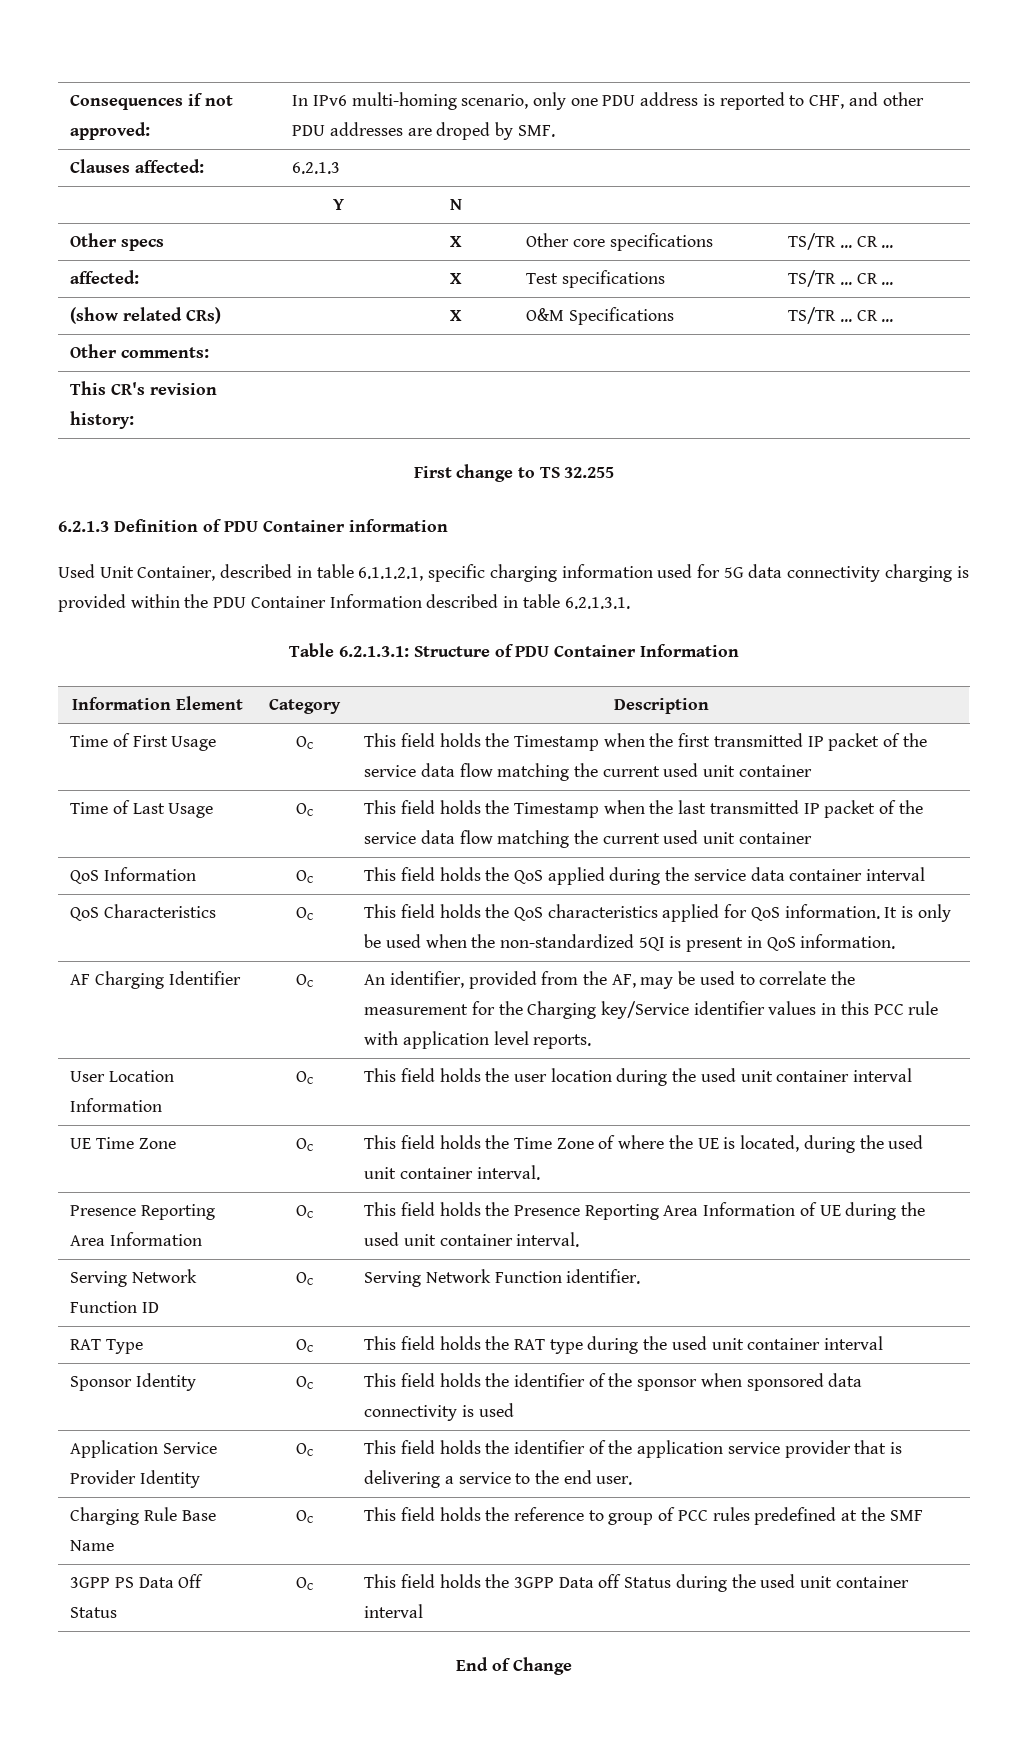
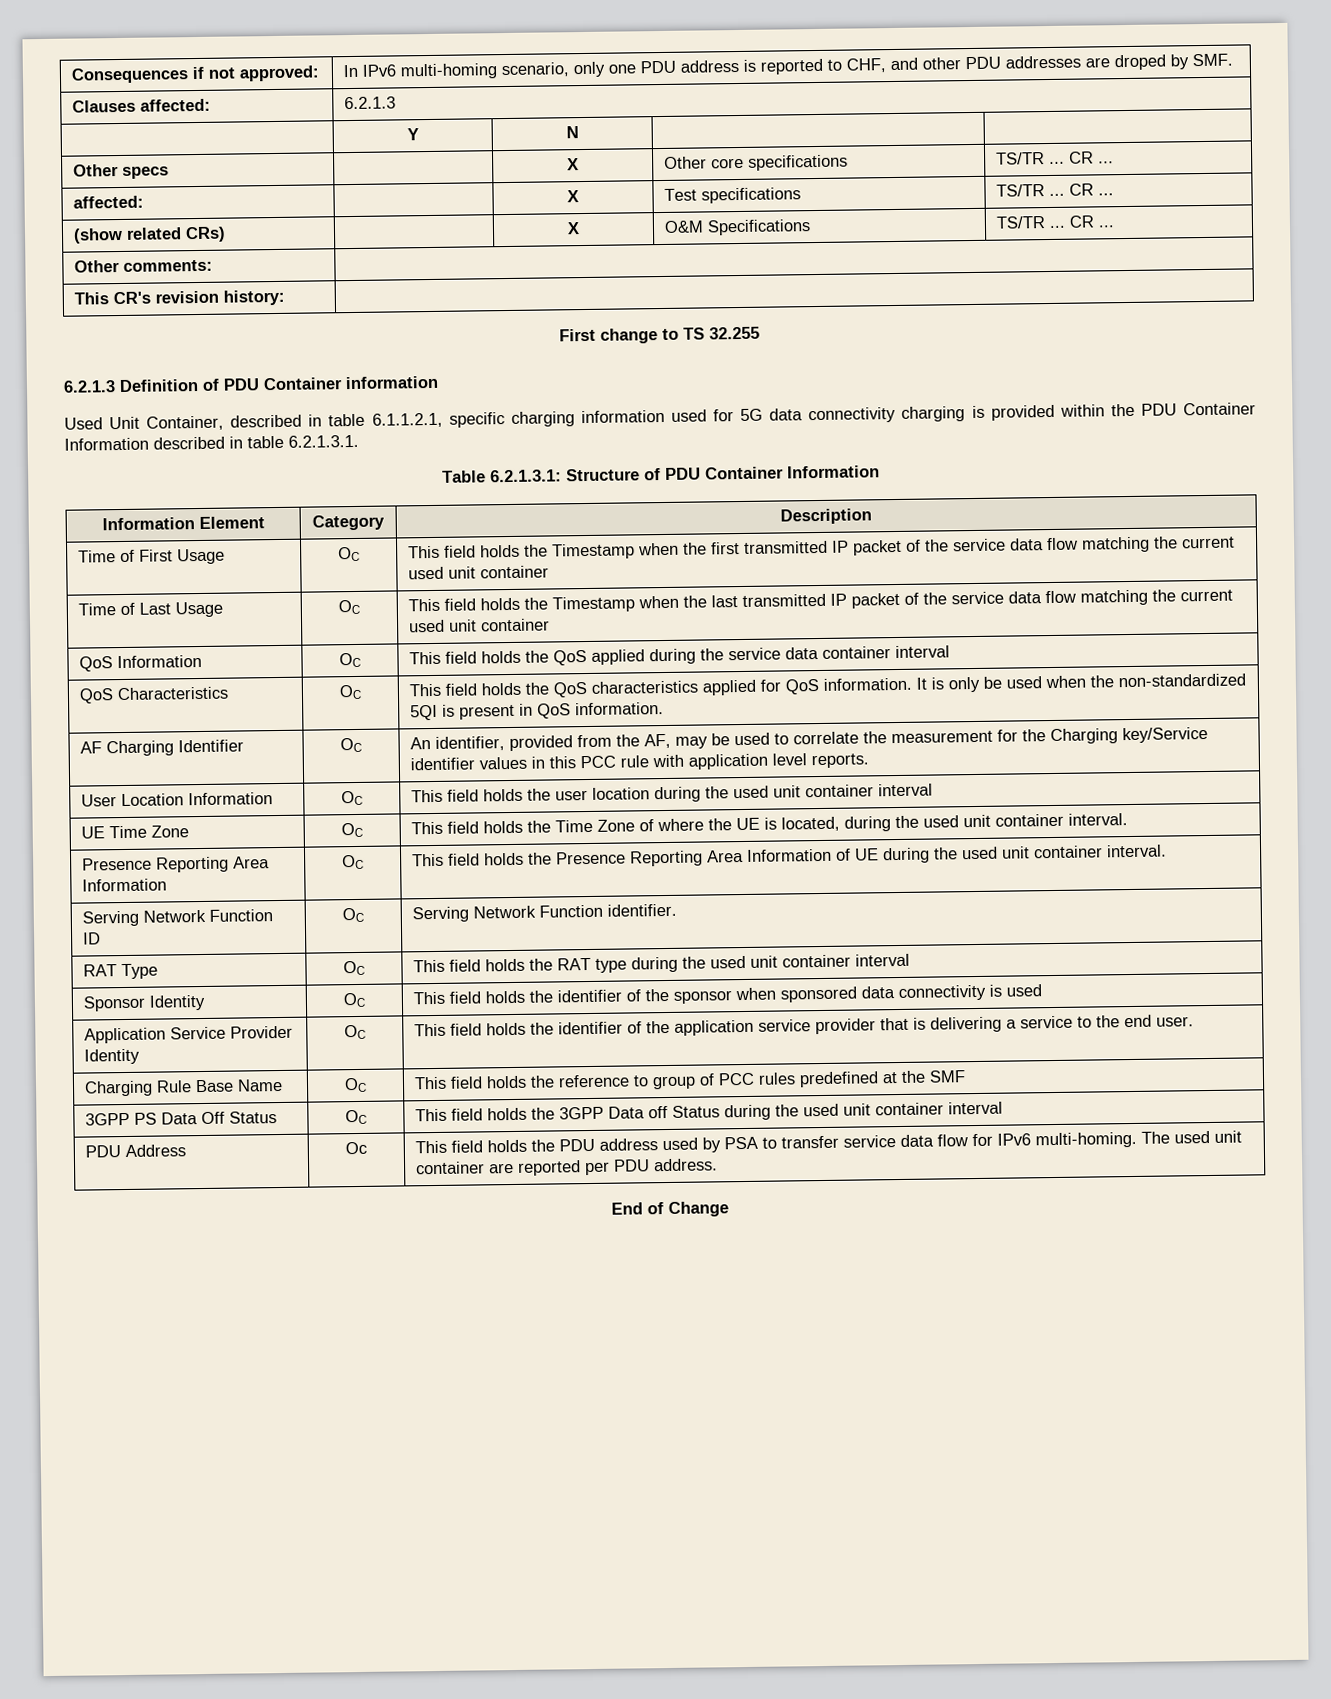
+ PDU Address | Oc | This field holds the PDU address used by PSA to transfer service data flow for IPv6 multi-homing. The used unit container are reported per PDU address.

